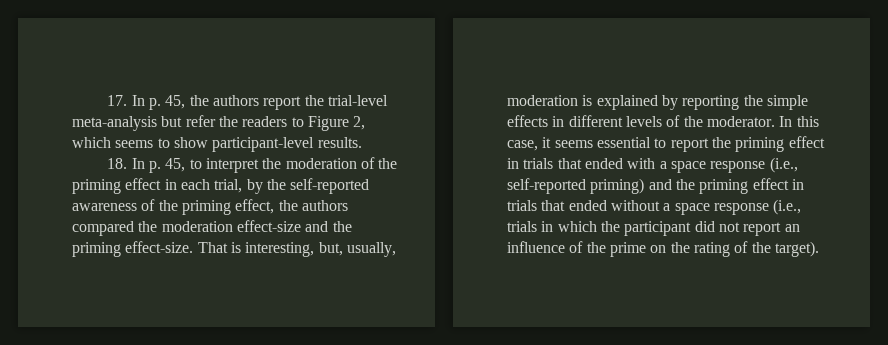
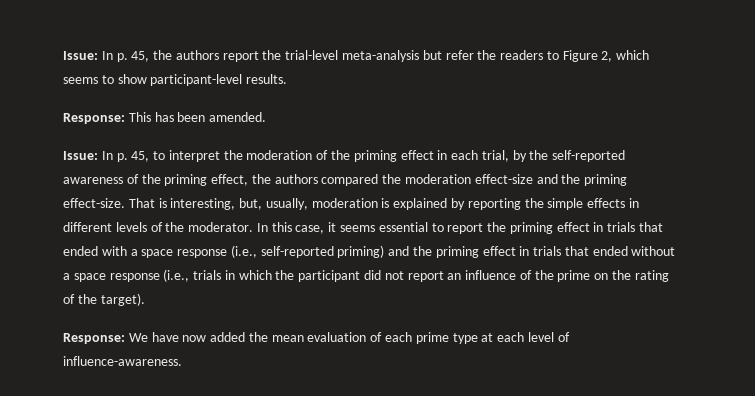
- 17. In p. 45, the authors report the trial-level meta-analysis but refer the readers to Figure 2, which seems to show participant-level results.
+ Issue: In p. 45, the authors report the trial-level meta-analysis but refer the readers to Figure 2, which seems to show participant-level results.
- 18. In p. 45, to interpret the moderation of the priming effect in each trial, by the self-reported awareness of the priming effect, the authors compared the moderation effect-size and the priming effect-size.
+ Response: This has been amended.
+ Issue: In p. 45, to interpret the moderation of the priming effect in each trial, by the self-reported awareness of the priming effect, the authors compared the moderation effect-size and the priming effect-size.
+ Response: We have now added the mean evaluation of each prime type at each level of influence-awareness.

